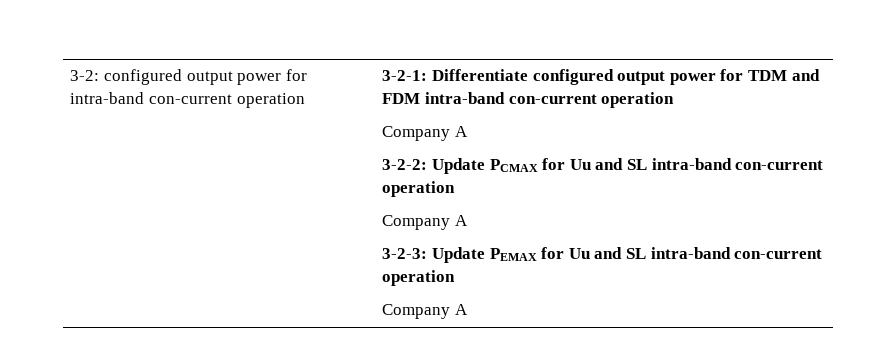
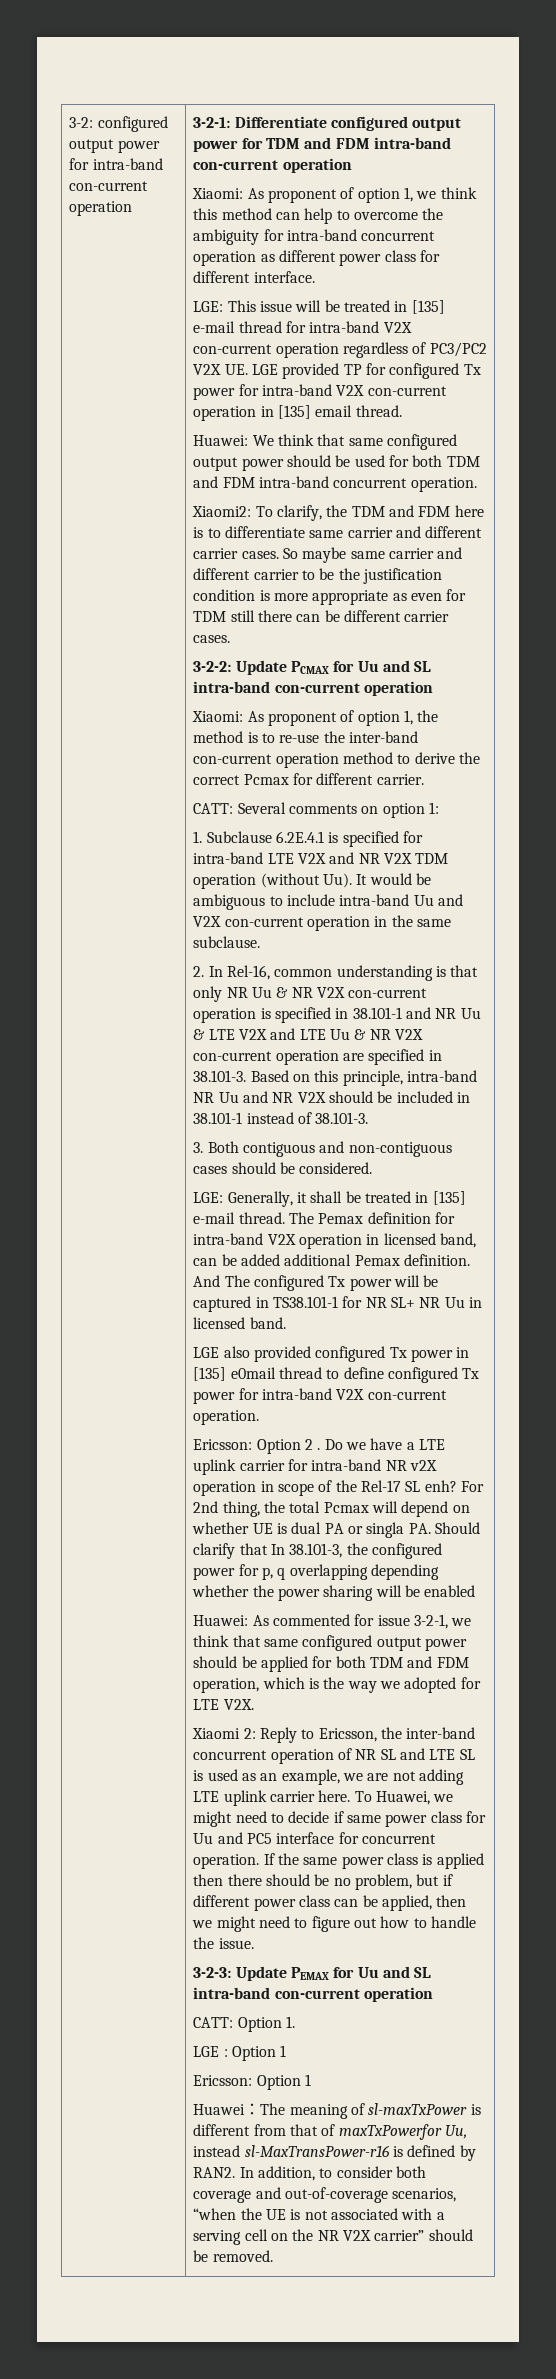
  3-2-1: Differentiate configured output power for TDM and FDM intra-band con-current operation
- Company A
+ Xiaomi: As proponent of option 1, we think this method can help to overcome the ambiguity for intra-band concurrent operation as different power class for different interface.
+ LGE: This issue will be treated in [135] e-mail thread for intra-band V2X con-current operation regardless of PC3/PC2 V2X UE. LGE provided TP for configured Tx power for intra-band V2X con-current operation in [135] email thread.
+ Huawei: We think that same configured output power should be used for both TDM and FDM intra-band concurrent operation.
+ Xiaomi2: To clarify, the TDM and FDM here is to differentiate same carrier and different carrier cases. So maybe same carrier and different carrier to be the justification condition is more appropriate as even for TDM still there can be different carrier cases.
  3-2-2: Update PCMAX for Uu and SL intra-band con-current operation
- Company A
+ Xiaomi: As proponent of option 1, the method is to re-use the inter-band con-current operation method to derive the correct Pcmax for different carrier.
+ CATT: Several comments on option 1:
+ 1. Subclause 6.2E.4.1 is specified for intra-band LTE V2X and NR V2X TDM operation (without Uu). It would be ambiguous to include intra-band Uu and V2X con-current operation in the same subclause.
+ 2. In Rel-16, common understanding is that only NR Uu & NR V2X con-current operation is specified in 38.101-1 and NR Uu & LTE V2X and LTE Uu & NR V2X con-current operation are specified in 38.101-3. Based on this principle, intra-band NR Uu and NR V2X should be included in 38.101-1 instead of 38.101-3.
+ 3. Both contiguous and non-contiguous cases should be considered.
+ LGE: Generally, it shall be treated in [135] e-mail thread. The Pemax definition for intra-band V2X operation in licensed band, can be added additional Pemax definition. And The configured Tx power will be captured in TS38.101-1 for NR SL+ NR Uu in licensed band.
+ LGE also provided configured Tx power in [135] e0mail thread to define configured Tx power for intra-band V2X con-current operation.
+ Ericsson: Option 2 . Do we have a LTE uplink carrier for intra-band NR v2X operation in scope of the Rel-17 SL enh? For 2nd thing, the total Pcmax will depend on whether UE is dual PA or singla PA. Should clarify that In 38.101-3, the configured power for p, q overlapping depending whether the power sharing will be enabled
+ Huawei: As commented for issue 3-2-1, we think that same configured output power should be applied for both TDM and FDM operation, which is the way we adopted for LTE V2X.
+ Xiaomi 2: Reply to Ericsson, the inter-band concurrent operation of NR SL and LTE SL is used as an example, we are not adding LTE uplink carrier here. To Huawei, we might need to decide if same power class for Uu and PC5 interface for concurrent operation. If the same power class is applied then there should be no problem, but if different power class can be applied, then we might need to figure out how to handle the issue.
  3-2-3: Update PEMAX for Uu and SL intra-band con-current operation
- Company A
+ CATT: Option 1.
+ LGE : Option 1
+ Ericsson: Option 1
+ Huawei：The meaning of sl-maxTxPower is different from that of maxTxPowerfor Uu, instead sl-MaxTransPower-r16 is defined by RAN2. In addition, to consider both coverage and out-of-coverage scenarios, “when the UE is not associated with a serving cell on the NR V2X carrier” should be removed.

